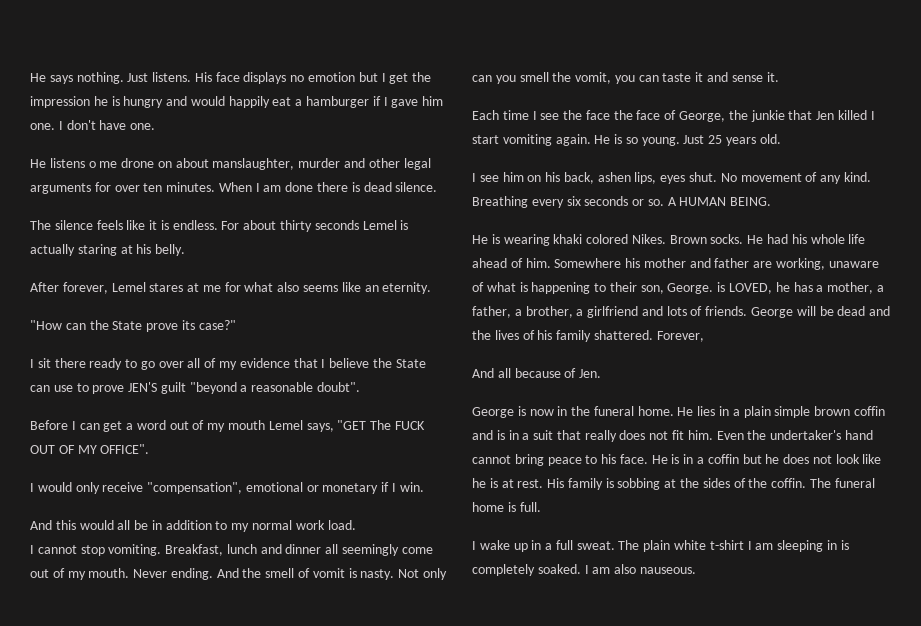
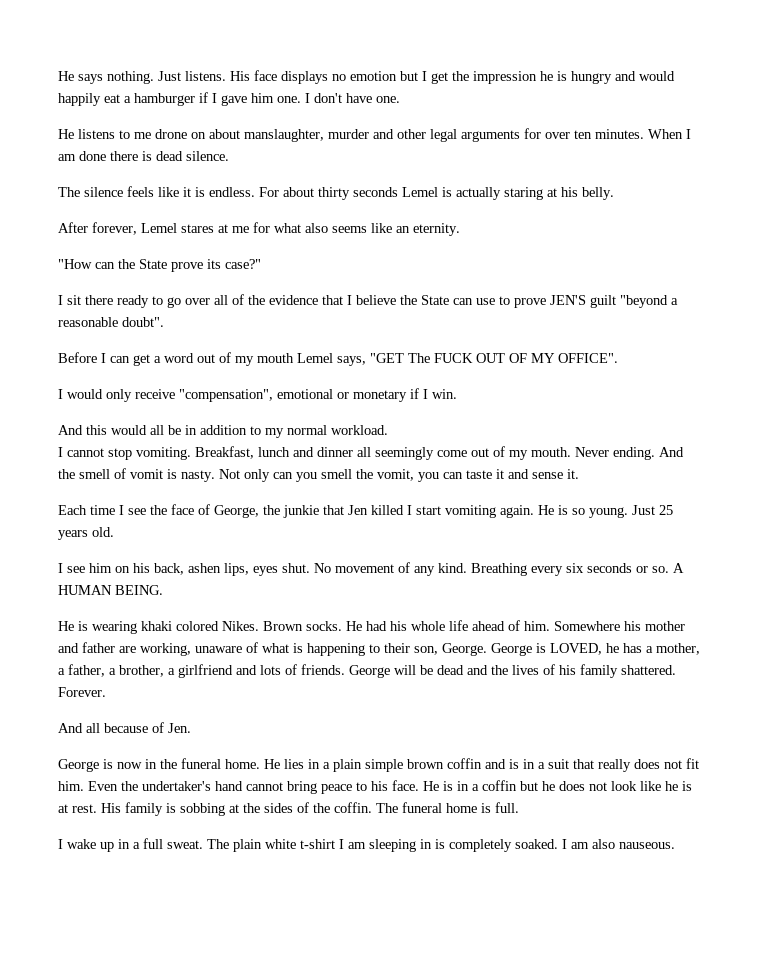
- He listens o me drone on about manslaughter, murder and other legal arguments for over ten minutes.
+ He listens to me drone on about manslaughter, murder and other legal arguments for over ten minutes.
- I sit there ready to go over all of my evidence that I believe the State can use to prove JEN'S guilt "beyond a reasonable doubt".
+ I sit there ready to go over all of the evidence that I believe the State can use to prove JEN'S guilt "beyond a reasonable doubt".
- And this would all be in addition to my normal work load.
+ And this would all be in addition to my normal workload.
- Each time I see the face the face of George, the junkie that Jen killed I start vomiting again.
+ Each time I see the face of George, the junkie that Jen killed I start vomiting again.
- Somewhere his mother and father are working, unaware of what is happening to their son, George. is LOVED, he has a mother, a father, a brother, a girlfriend and lots of friends.
+ Somewhere his mother and father are working, unaware of what is happening to their son, George. George is LOVED, he has a mother, a father, a brother, a girlfriend and lots of friends.
- Forever,
+ Forever.

